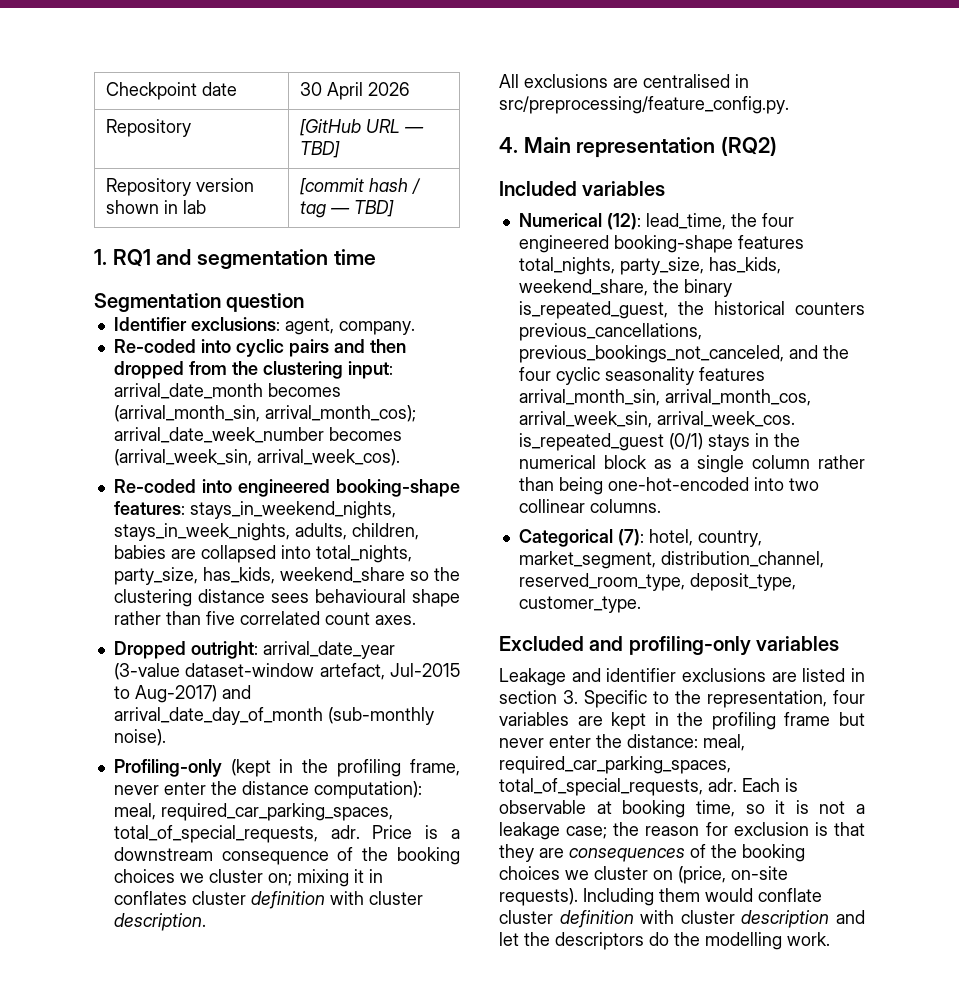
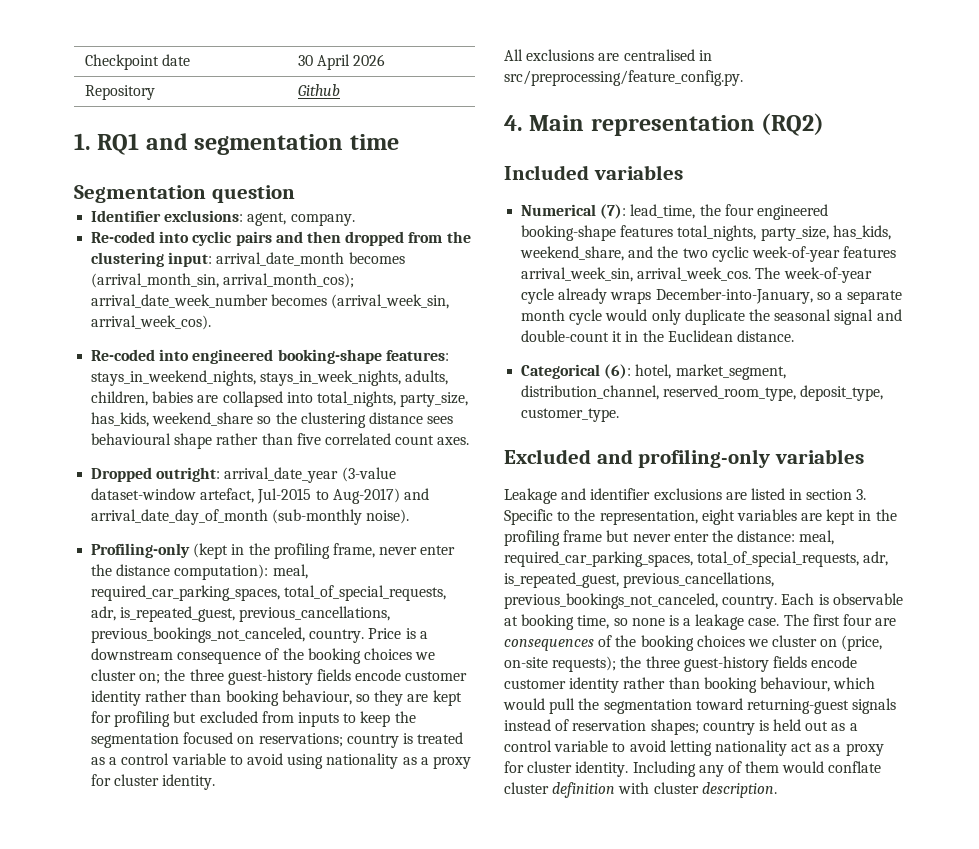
- Repository | [GitHub URL — TBD]
- Repository version shown in lab | [commit hash / tag — TBD]
+ Repository | Github
- Profiling-only (kept in the profiling frame, never enter the distance computation): meal, required_car_parking_spaces, total_of_special_requests, adr.
+ Profiling-only (kept in the profiling frame, never enter the distance computation): meal, required_car_parking_spaces, total_of_special_requests, adr, is_repeated_guest, previous_cancellations, previous_bookings_not_canceled, country.
- Price is a downstream consequence of the booking choices we cluster on; mixing it in conflates cluster definition with cluster description.
+ Price is a downstream consequence of the booking choices we cluster on; the three guest-history fields encode customer identity rather than booking behaviour, so they are kept for profiling but excluded from inputs to keep the segmentation focused on reservations; country is treated as a control variable to avoid using nationality as a proxy for cluster identity.
- Numerical (12): lead_time, the four engineered booking-shape features total_nights, party_size, has_kids, weekend_share, the binary is_repeated_guest, the historical counters previous_cancellations, previous_bookings_not_canceled, and the four cyclic seasonality features arrival_month_sin, arrival_month_cos, arrival_week_sin, arrival_week_cos. is_repeated_guest (0/1) stays in the numerical block as a single column rather than being one-hot-encoded into two collinear columns.
- Categorical (7): hotel, country, market_segment, distribution_channel, reserved_room_type, deposit_type, customer_type.
+ Numerical (7): lead_time, the four engineered booking-shape features total_nights, party_size, has_kids, weekend_share, and the two cyclic week-of-year features arrival_week_sin, arrival_week_cos. The week-of-year cycle already wraps December-into-January, so a separate month cycle would only duplicate the seasonal signal and double-count it in the Euclidean distance.
+ Categorical (6): hotel, market_segment, distribution_channel, reserved_room_type, deposit_type, customer_type.
- Leakage and identifier exclusions are listed in section 3. Specific to the representation, four variables are kept in the profiling frame but never enter the distance: meal, required_car_parking_spaces, total_of_special_requests, adr.
+ Leakage and identifier exclusions are listed in section 3. Specific to the representation, eight variables are kept in the profiling frame but never enter the distance: meal, required_car_parking_spaces, total_of_special_requests, adr, is_repeated_guest, previous_cancellations, previous_bookings_not_canceled, country.
- Each is observable at booking time, so it is not a leakage case; the reason for exclusion is that they are consequences of the booking choices we cluster on (price, on-site requests). Including them would conflate cluster definition with cluster description and let the descriptors do the modelling work.
+ Each is observable at booking time, so none is a leakage case. The first four are consequences of the booking choices we cluster on (price, on-site requests); the three guest-history fields encode customer identity rather than booking behaviour, which would pull the segmentation toward returning-guest signals instead of reservation shapes; country is held out as a control variable to avoid letting nationality act as a proxy for cluster identity. Including any of them would conflate cluster definition with cluster description.

